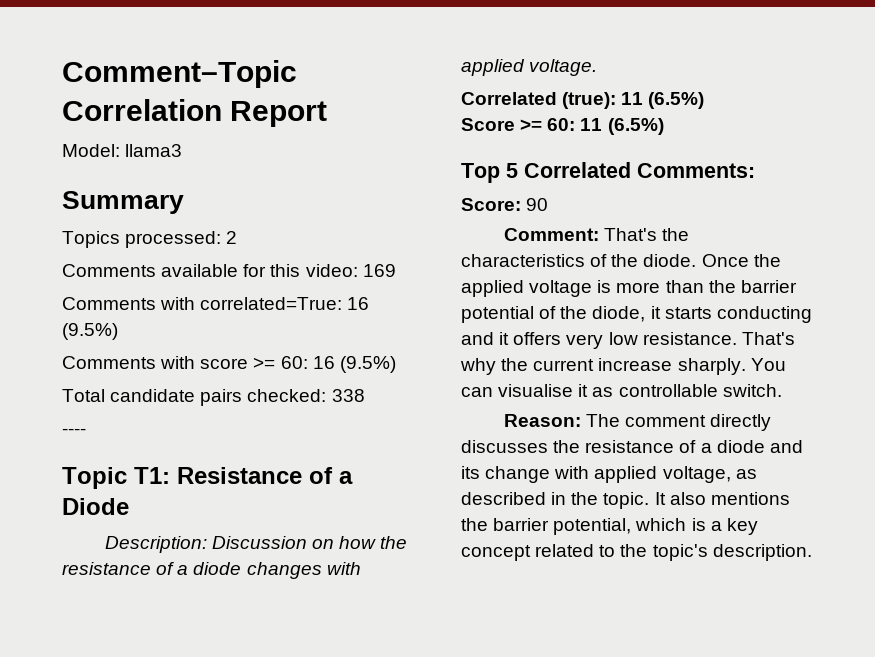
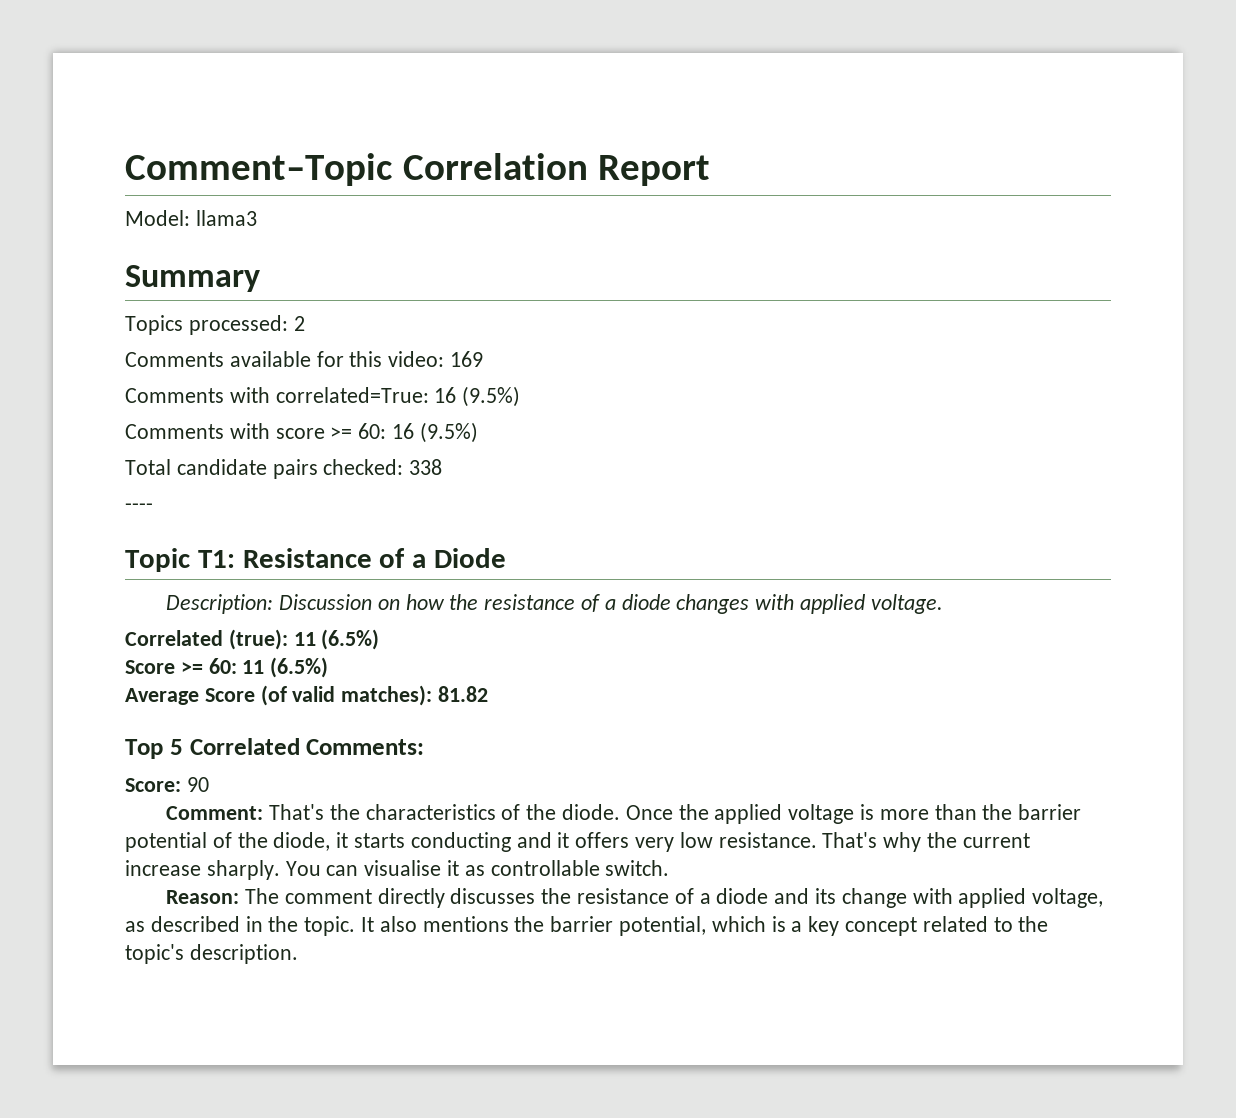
+ Average Score (of valid matches): 81.82

